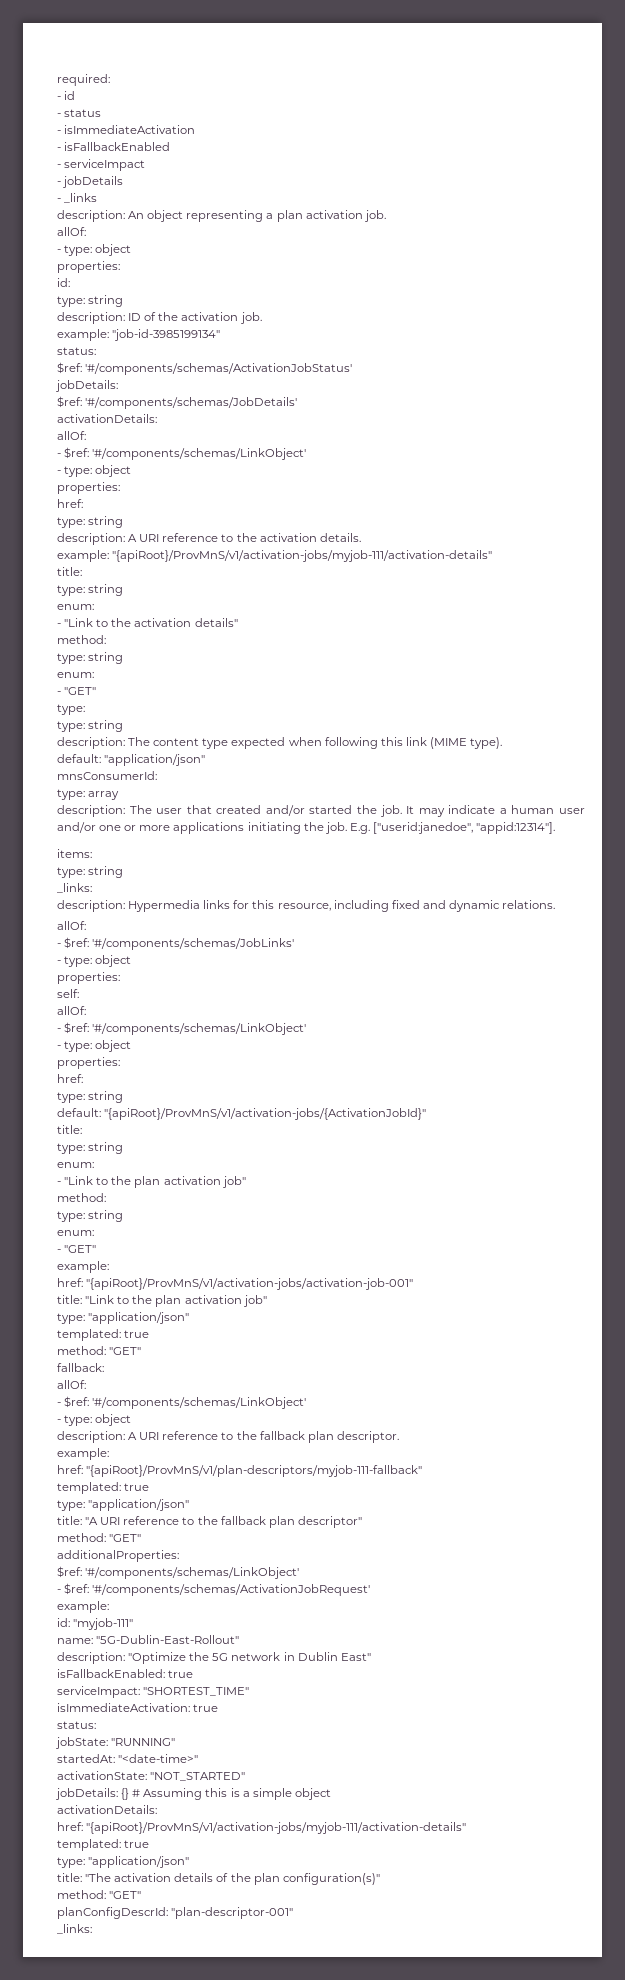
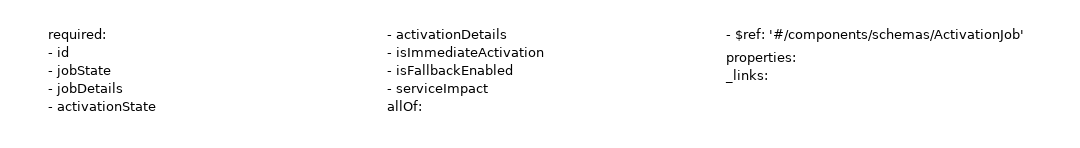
- - status
+ - jobState
+ - jobDetails
+ - activationState
+ - activationDetails
- - jobDetails
- - _links
- description: An object representing a plan activation job.
  allOf:
- - type: object
+ - $ref: '#/components/schemas/ActivationJob'
  properties:
- id:
- type: string
- description: ID of the activation job.
- example: "job-id-3985199134"
- status:
- $ref: '#/components/schemas/ActivationJobStatus'
- jobDetails:
- $ref: '#/components/schemas/JobDetails'
- activationDetails:
- allOf:
- - $ref: '#/components/schemas/LinkObject'
- - type: object
- properties:
- href:
- type: string
- description: A URI reference to the activation details.
- example: "{apiRoot}/ProvMnS/v1/activation-jobs/myjob-111/activation-details"
- title:
- type: string
- enum:
- - "Link to the activation details"
- method:
- type: string
- enum:
- - "GET"
- type:
- type: string
- description: The content type expected when following this link (MIME type).
- default: "application/json"
- mnsConsumerId:
- type: array
- description: The user that created and/or started the job. It may indicate a human user and/or one or more applications initiating the job. E.g. ["userid:janedoe", "appid:12314"].
- items:
- type: string
- _links:
- description: Hypermedia links for this resource, including fixed and dynamic relations.
- allOf:
- - $ref: '#/components/schemas/JobLinks'
- - type: object
- properties:
- self:
- allOf:
- - $ref: '#/components/schemas/LinkObject'
- - type: object
- properties:
- href:
- type: string
- default: "{apiRoot}/ProvMnS/v1/activation-jobs/{ActivationJobId}"
- title:
- type: string
- enum:
- - "Link to the plan activation job"
- method:
- type: string
- enum:
- - "GET"
- example:
- href: "{apiRoot}/ProvMnS/v1/activation-jobs/activation-job-001"
- title: "Link to the plan activation job"
- type: "application/json"
- templated: true
- method: "GET"
- fallback:
- allOf:
- - $ref: '#/components/schemas/LinkObject'
- - type: object
- description: A URI reference to the fallback plan descriptor.
- example:
- href: "{apiRoot}/ProvMnS/v1/plan-descriptors/myjob-111-fallback"
- templated: true
- type: "application/json"
- title: "A URI reference to the fallback plan descriptor"
- method: "GET"
- additionalProperties:
- $ref: '#/components/schemas/LinkObject'
- - $ref: '#/components/schemas/ActivationJobRequest'
- example:
- id: "myjob-111"
- name: "5G-Dublin-East-Rollout"
- description: "Optimize the 5G network in Dublin East"
- isFallbackEnabled: true
- serviceImpact: "SHORTEST_TIME"
- isImmediateActivation: true
- status:
- jobState: "RUNNING"
- startedAt: "<date-time>"
- activationState: "NOT_STARTED"
- jobDetails: {} # Assuming this is a simple object
- activationDetails:
- href: "{apiRoot}/ProvMnS/v1/activation-jobs/myjob-111/activation-details"
- templated: true
- type: "application/json"
- title: "The activation details of the plan configuration(s)"
- method: "GET"
- planConfigDescrId: "plan-descriptor-001"

